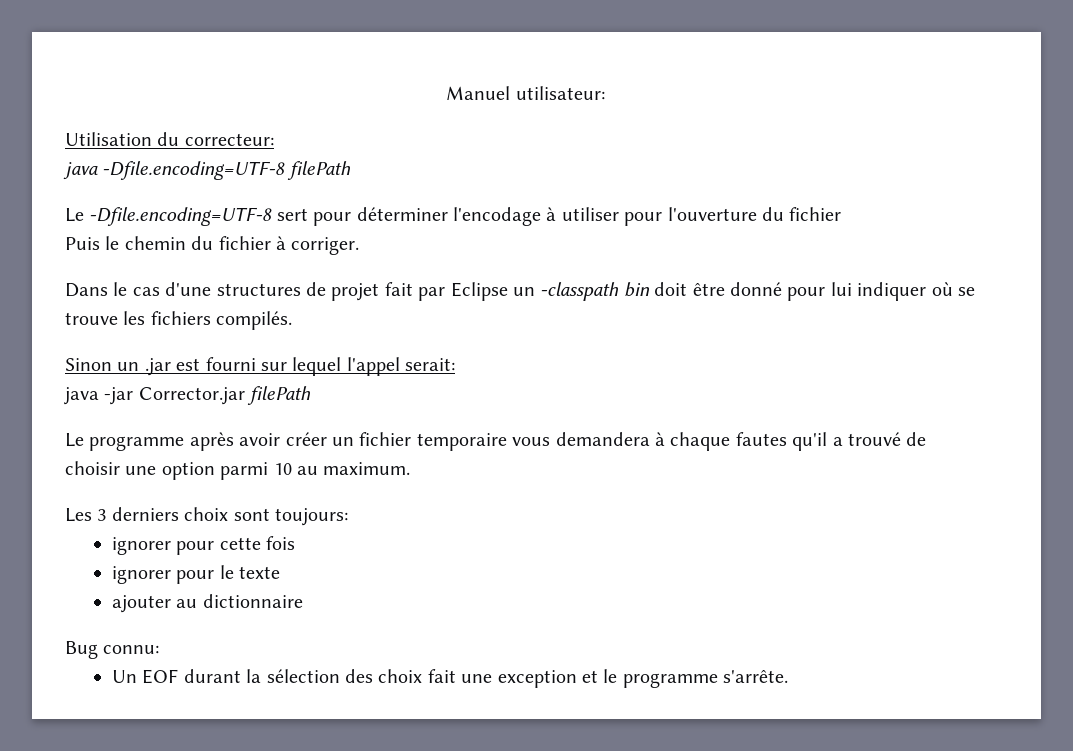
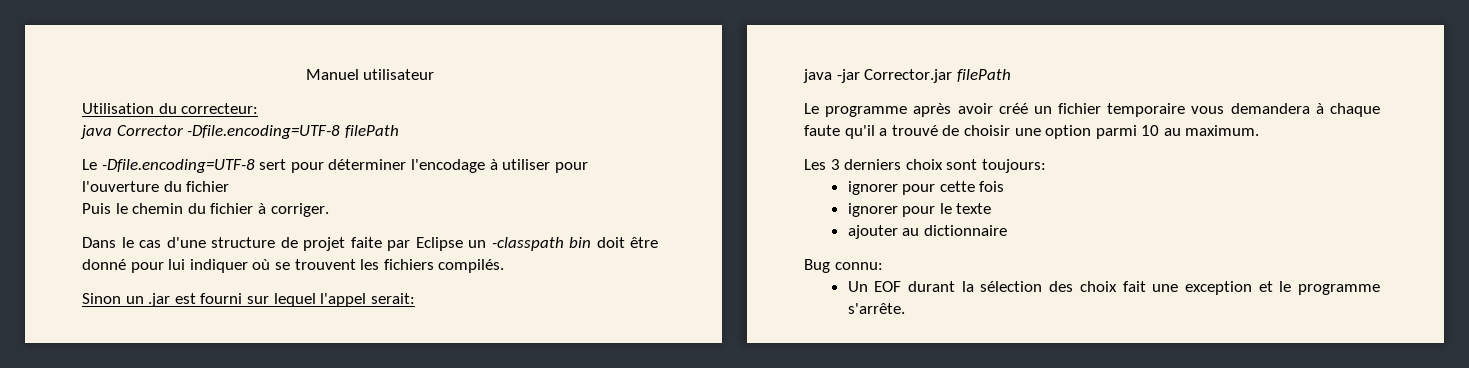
- Manuel utilisateur:
+ Manuel utilisateur
- java -Dfile.encoding=UTF-8 filePath
+ java Corrector -Dfile.encoding=UTF-8 filePath
- Dans le cas d'une structures de projet fait par Eclipse un -classpath bin doit être donné pour lui indiquer où se trouve les fichiers compilés.
+ Dans le cas d'une structure de projet faite par Eclipse un -classpath bin doit être donné pour lui indiquer où se trouvent les fichiers compilés.
- Le programme après avoir créer un fichier temporaire vous demandera à chaque fautes qu'il a trouvé de choisir une option parmi 10 au maximum.
+ Le programme après avoir créé un fichier temporaire vous demandera à chaque faute qu'il a trouvé de choisir une option parmi 10 au maximum.

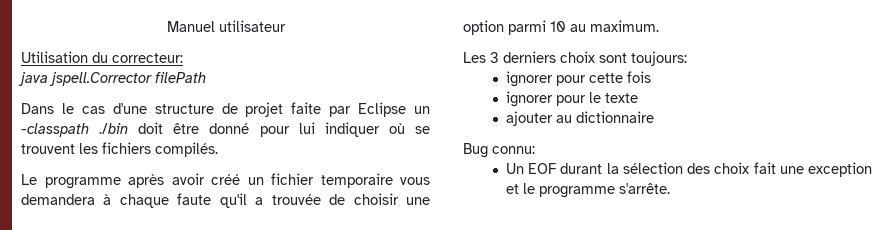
- java Corrector -Dfile.encoding=UTF-8 filePath
- Le -Dfile.encoding=UTF-8 sert pour déterminer l'encodage à utiliser pour l'ouverture du fichier
- Puis le chemin du fichier à corriger.
+ java jspell.Corrector filePath
- Dans le cas d'une structure de projet faite par Eclipse un -classpath bin doit être donné pour lui indiquer où se trouvent les fichiers compilés.
+ Dans le cas d'une structure de projet faite par Eclipse un -classpath ./bin doit être donné pour lui indiquer où se trouvent les fichiers compilés.
- Sinon un .jar est fourni sur lequel l'appel serait:
- java -jar Corrector.jar filePath
- Le programme après avoir créé un fichier temporaire vous demandera à chaque faute qu'il a trouvé de choisir une option parmi 10 au maximum.
+ Le programme après avoir créé un fichier temporaire vous demandera à chaque faute qu'il a trouvée de choisir une option parmi 10 au maximum.

